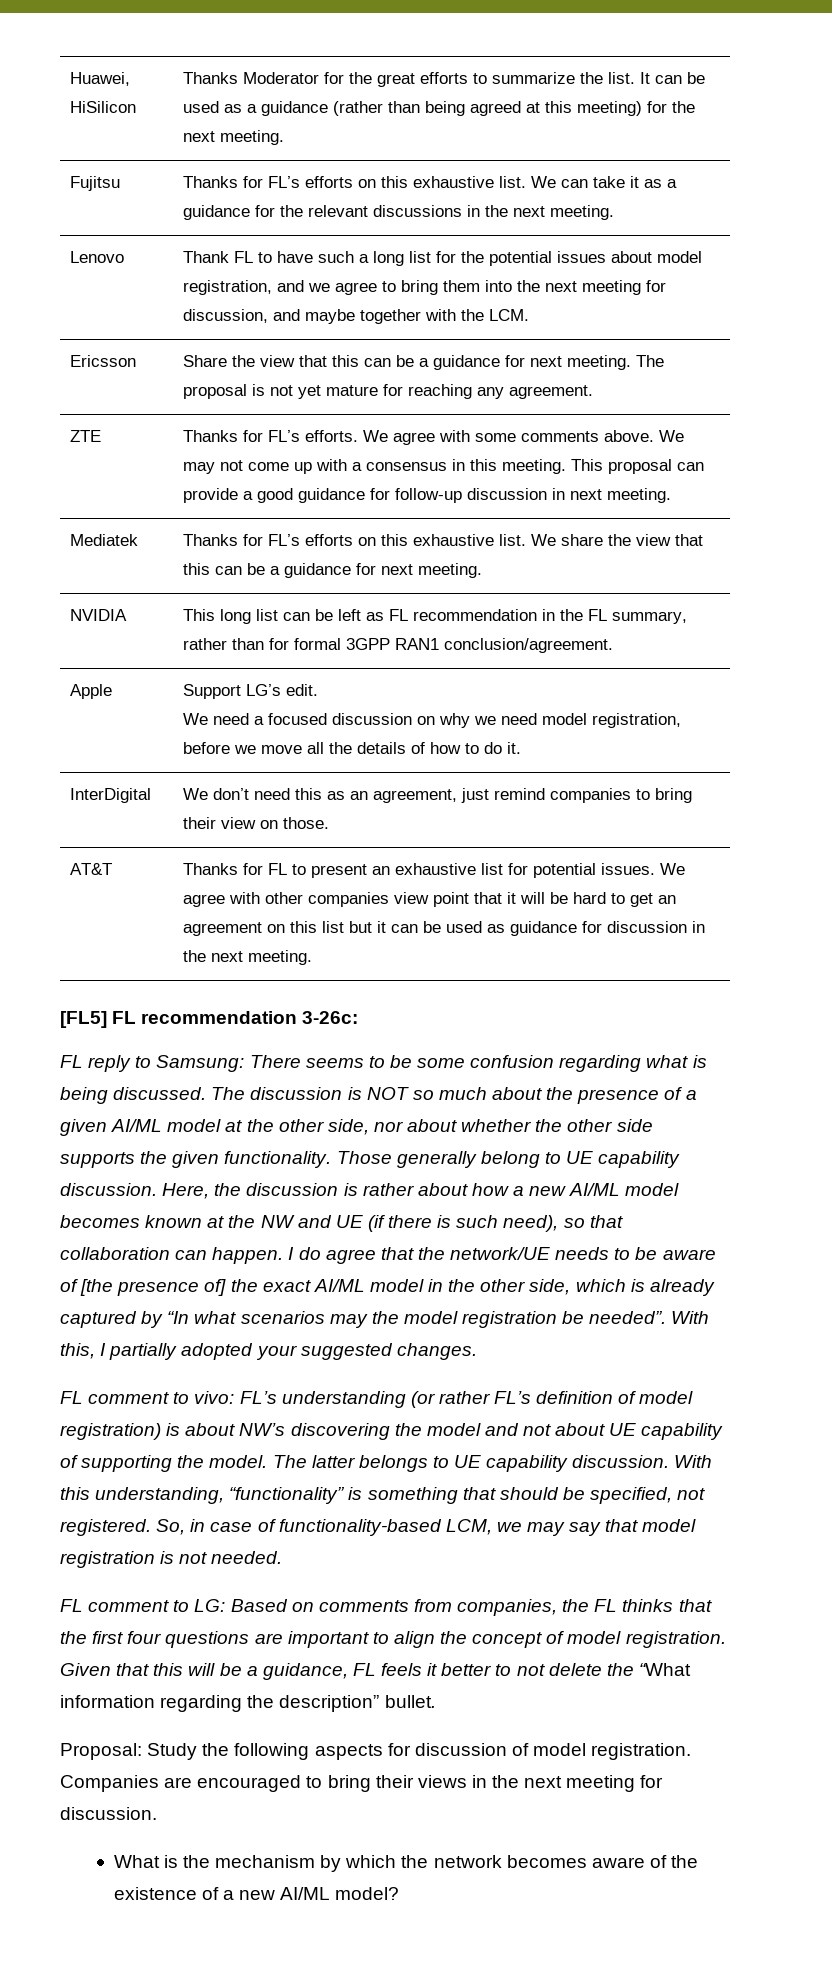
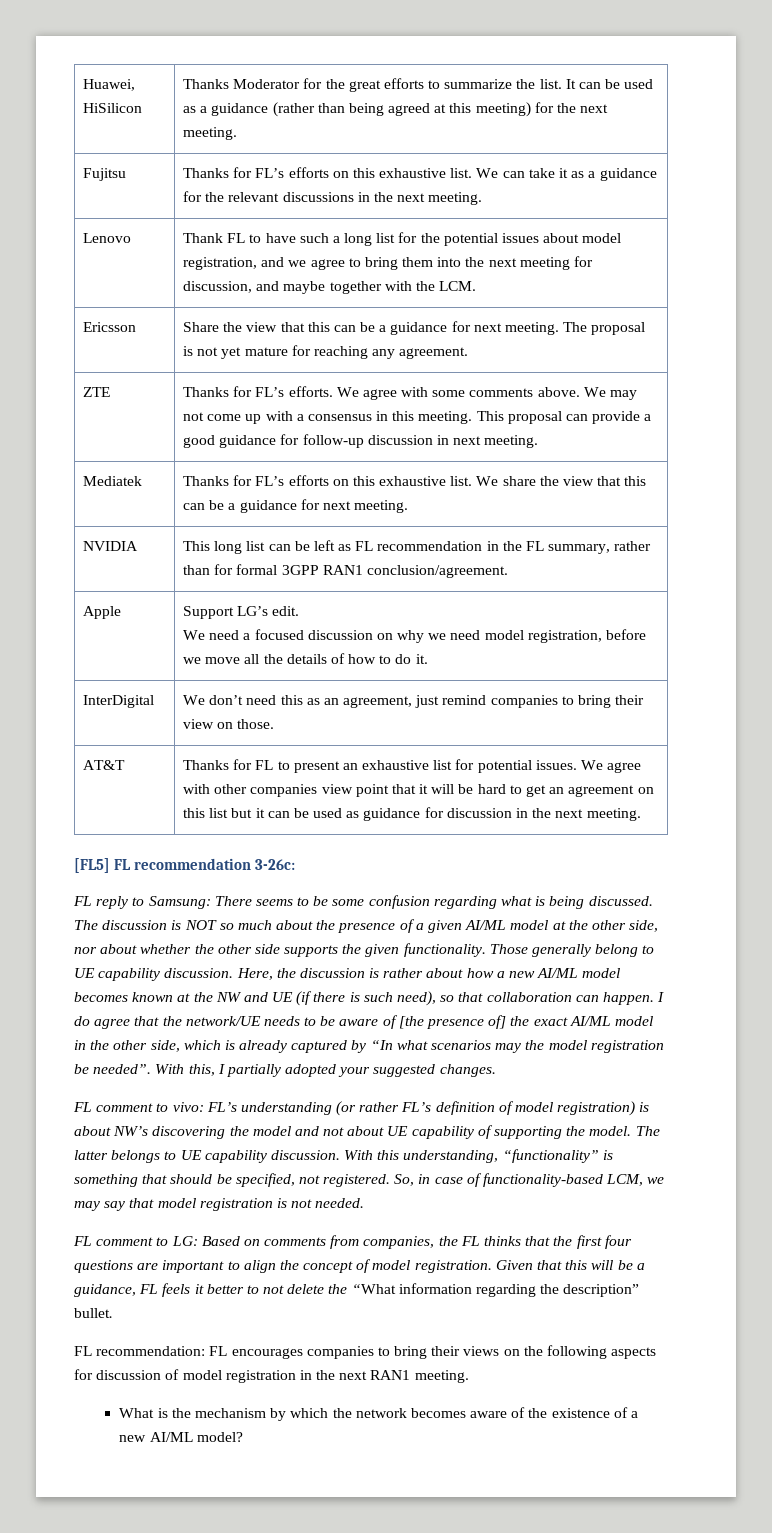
- Proposal: Study the following aspects for discussion of model registration. Companies are encouraged to bring their views in the next meeting for discussion.
+ FL recommendation: FL encourages companies to bring their views on the following aspects for discussion of model registration in the next RAN1 meeting.

